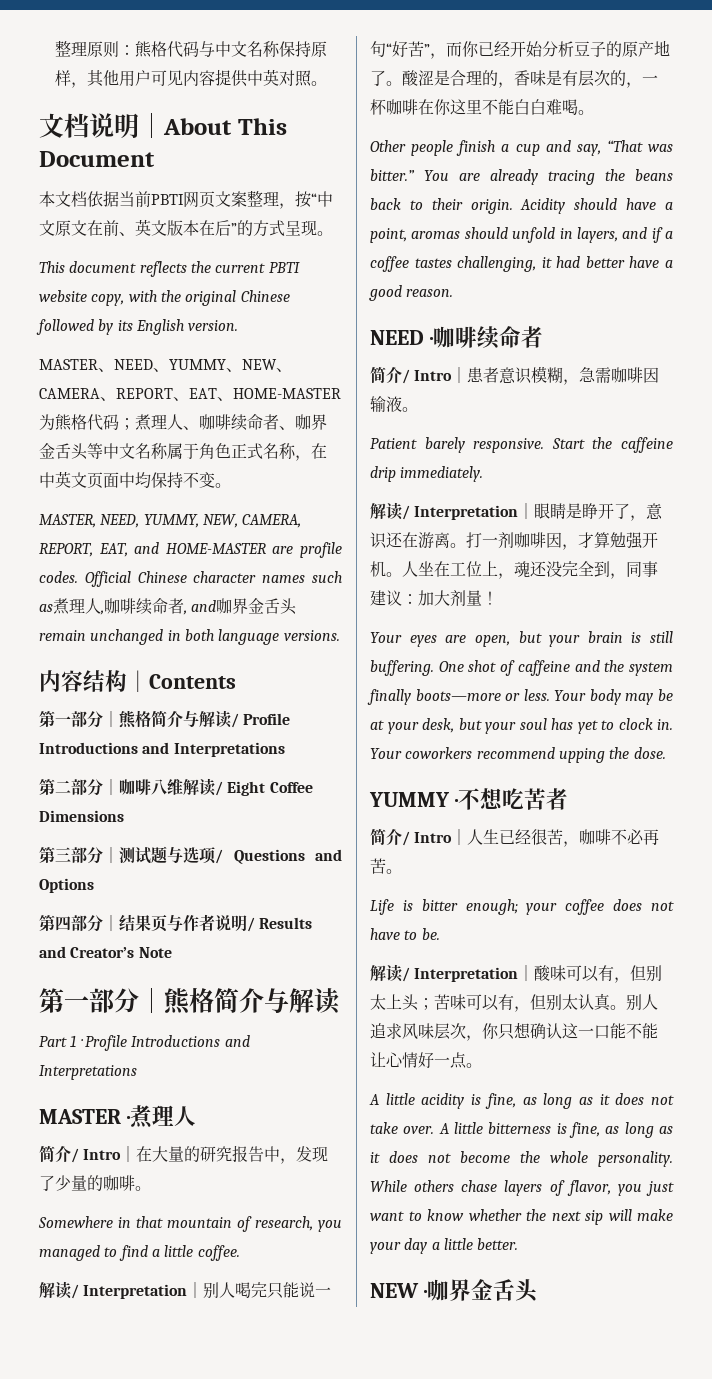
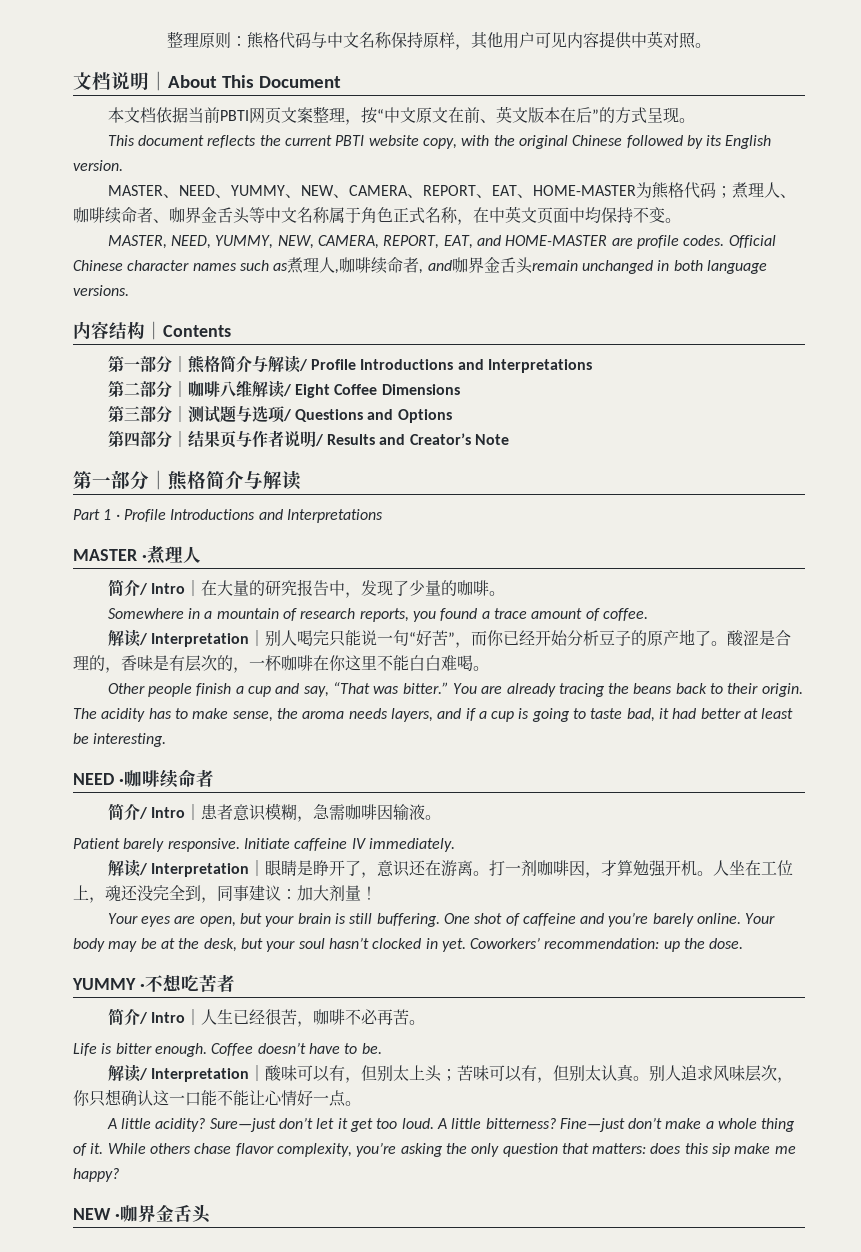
- Somewhere in that mountain of research, you managed to find a little coffee.
+ Somewhere in a mountain of research reports, you found a trace amount of coffee.
- Acidity should have a point, aromas should unfold in layers, and if a coffee tastes challenging, it had better have a good reason.
+ The acidity has to make sense, the aroma needs layers, and if a cup is going to taste bad, it had better at least be interesting.
- Start the caffeine drip immediately.
+ Initiate caffeine IV immediately.
- One shot of caffeine and the system finally boots—more or less.
+ One shot of caffeine and you’re barely online.
- Your body may be at your desk, but your soul has yet to clock in. Your coworkers recommend upping the dose.
+ Your body may be at the desk, but your soul hasn’t clocked in yet. Coworkers’ recommendation: up the dose.
- Life is bitter enough; your coffee does not have to be.
+ Life is bitter enough. Coffee doesn’t have to be.
- A little acidity is fine, as long as it does not take over. A little bitterness is fine, as long as it does not become the whole personality. While others chase layers of flavor, you just want to know whether the next sip will make your day a little better.
+ A little acidity? Sure—just don’t let it get too loud. A little bitterness? Fine—just don’t make a whole thing of it. While others chase flavor complexity, you’re asking the only question that matters: does this sip make me happy?

